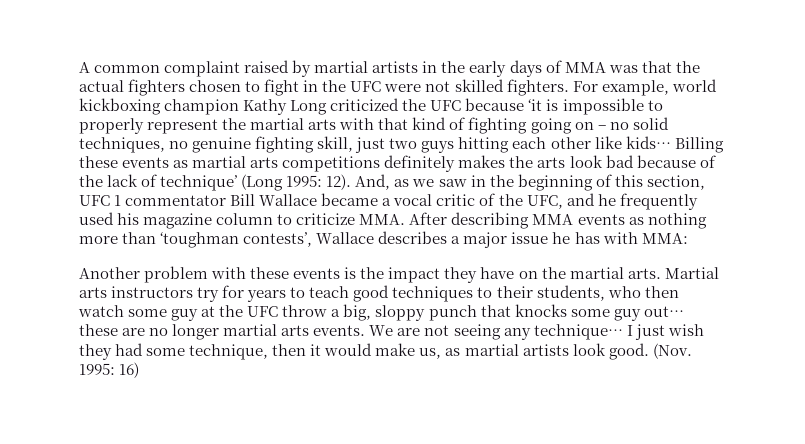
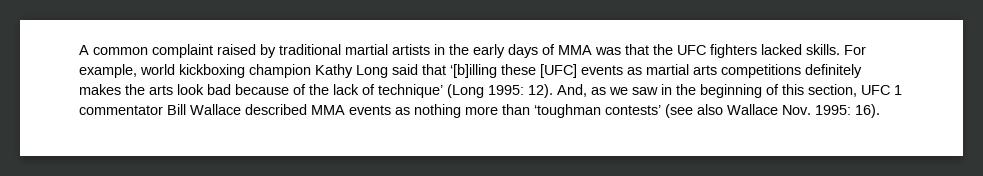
- A common complaint raised by martial artists in the early days of MMA was that the actual fighters chosen to fight in the UFC were not skilled fighters.
+ A common complaint raised by traditional martial artists in the early days of MMA was that the UFC fighters lacked skills.
- For example, world kickboxing champion Kathy Long criticized the UFC because ‘it is impossible to properly represent the martial arts with that kind of fighting going on – no solid techniques, no genuine fighting skill, just two guys hitting each other like kids… Billing these events as martial arts competitions definitely makes the arts look bad because of the lack of technique’ (Long 1995: 12).
+ For example, world kickboxing champion Kathy Long said that ‘[b]illing these [UFC] events as martial arts competitions definitely makes the arts look bad because of the lack of technique’ (Long 1995: 12).
- And, as we saw in the beginning of this section, UFC 1 commentator Bill Wallace became a vocal critic of the UFC, and he frequently used his magazine column to criticize MMA. After describing MMA events as nothing more than ‘toughman contests’, Wallace describes a major issue he has with MMA:
- Another problem with these events is the impact they have on the martial arts. Martial arts instructors try for years to teach good techniques to their students, who then watch some guy at the UFC throw a big, sloppy punch that knocks some guy out… these are no longer martial arts events. We are not seeing any technique… I just wish they had some technique, then it would make us, as martial artists look good. (Nov. 1995: 16)
+ And, as we saw in the beginning of this section, UFC 1 commentator Bill Wallace described MMA events as nothing more than ‘toughman contests’ (see also Wallace Nov. 1995: 16).

